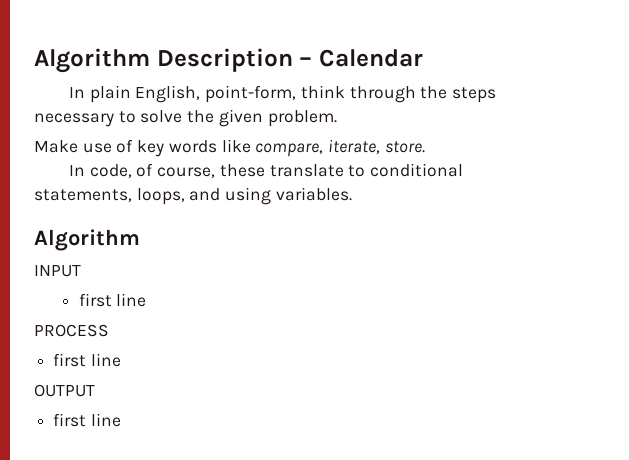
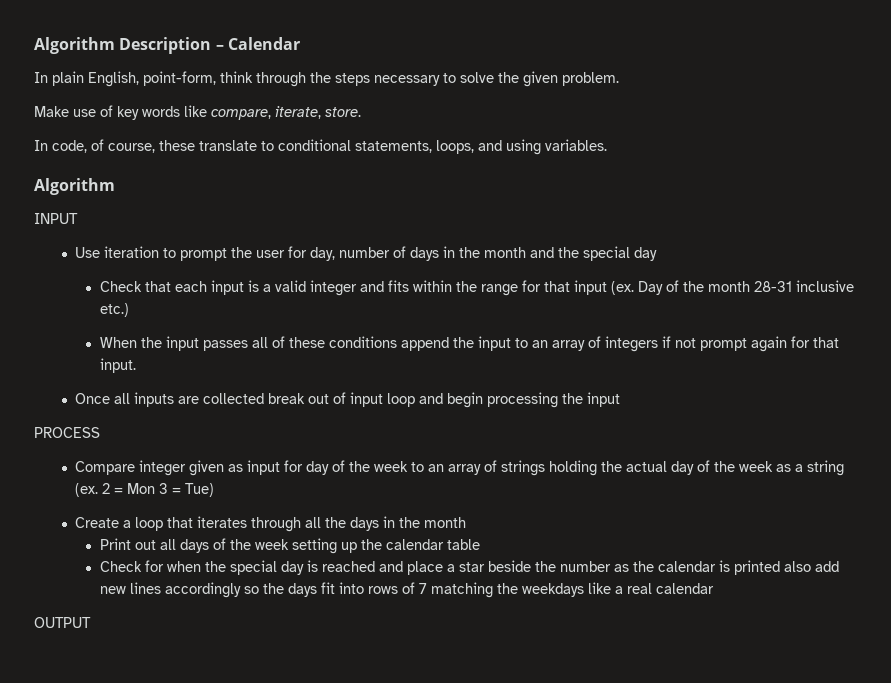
  INPUT
- first line
+ Use iteration to prompt the user for day, number of days in the month and the special day
+ Check that each input is a valid integer and fits within the range for that input (ex. Day of the month 28-31 inclusive etc.)
+ When the input passes all of these conditions append the input to an array of integers if not prompt again for that input.
+ Once all inputs are collected break out of input loop and begin processing the input
  PROCESS
- first line
+ Compare integer given as input for day of the week to an array of strings holding the actual day of the week as a string (ex. 2 = Mon 3 = Tue)
+ Create a loop that iterates through all the days in the month
+ Print out all days of the week setting up the calendar table
+ Check for when the special day is reached and place a star beside the number as the calendar is printed also add new lines accordingly so the days fit into rows of 7 matching the weekdays like a real calendar
  OUTPUT
- first line

